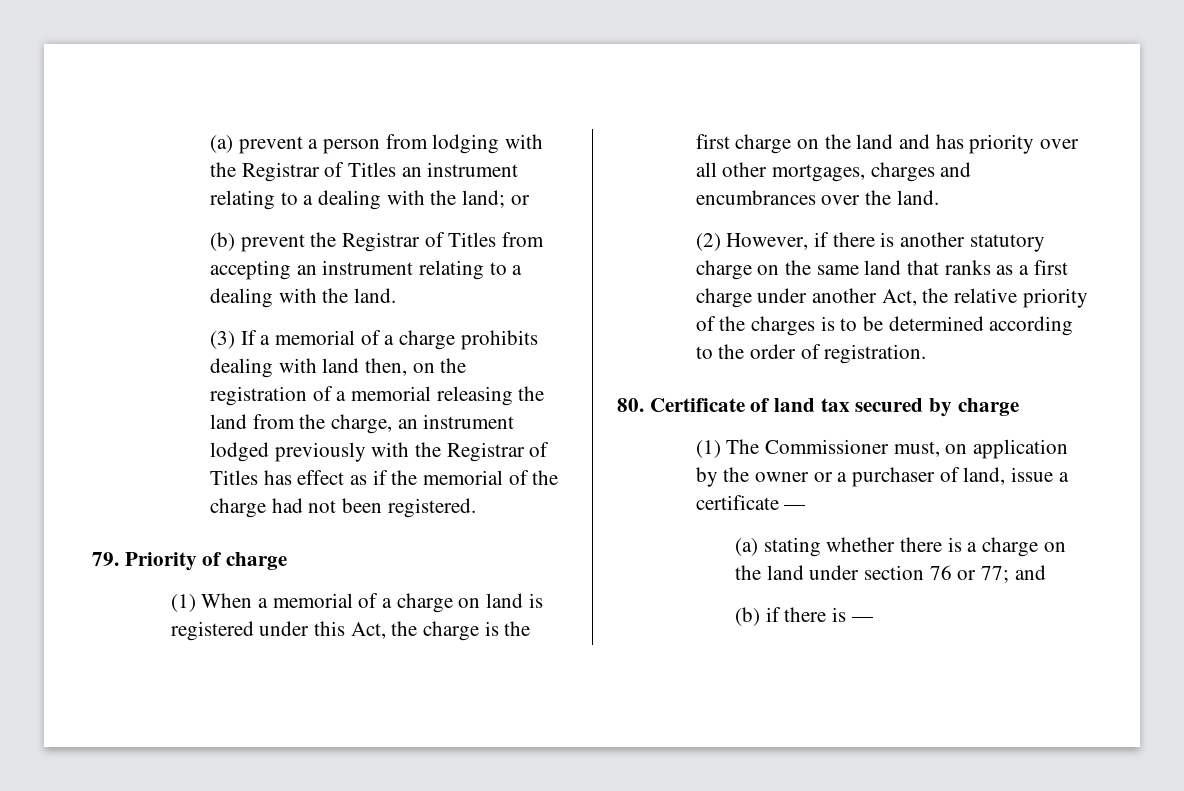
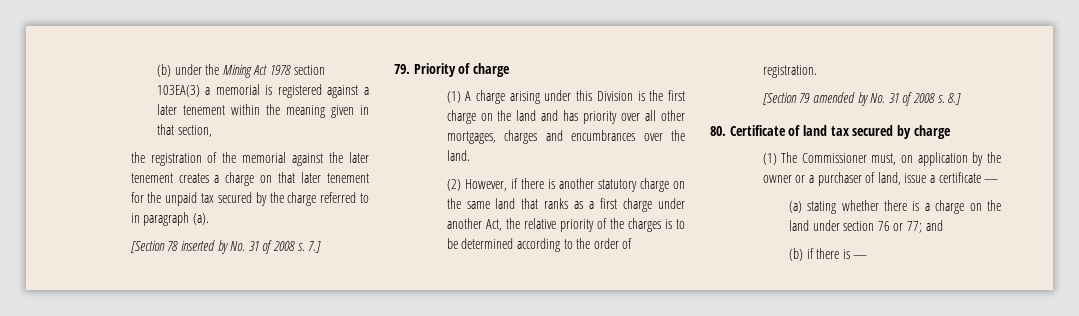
- (a) prevent a person from lodging with the Registrar of Titles an instrument relating to a dealing with the land; or
- (b) prevent the Registrar of Titles from accepting an instrument relating to a dealing with the land.
- (3) If a memorial of a charge prohibits dealing with land then, on the registration of a memorial releasing the land from the charge, an instrument lodged previously with the Registrar of Titles has effect as if the memorial of the charge had not been registered.
+ (b) under the Mining Act 1978 section 103EA(3) a memorial is registered against a later tenement within the meaning given in that section,
+ the registration of the memorial against the later tenement creates a charge on that later tenement for the unpaid tax secured by the charge referred to in paragraph (a).
+ [Section 78 inserted by No. 31 of 2008 s. 7.]
- (1) When a memorial of a charge on land is registered under this Act, the charge is the first charge on the land and has priority over all other mortgages, charges and encumbrances over the land.
+ (1) A charge arising under this Division is the first charge on the land and has priority over all other mortgages, charges and encumbrances over the land.
+ [Section 79 amended by No. 31 of 2008 s. 8.]

